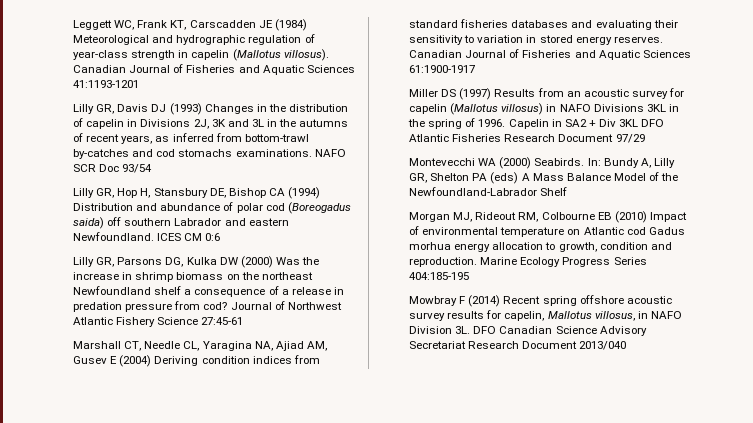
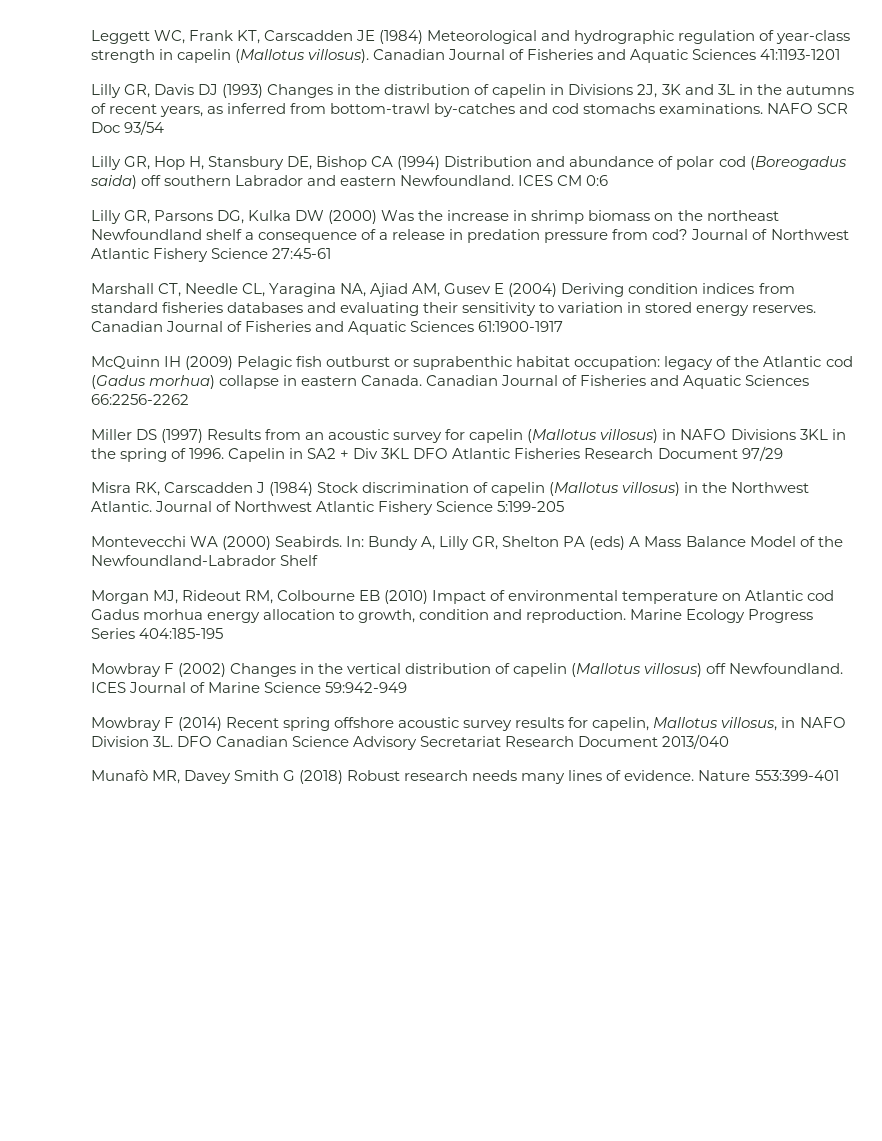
+ McQuinn IH (2009) Pelagic fish outburst or suprabenthic habitat occupation: legacy of the Atlantic cod (Gadus morhua) collapse in eastern Canada. Canadian Journal of Fisheries and Aquatic Sciences 66:2256-2262
+ Misra RK, Carscadden J (1984) Stock discrimination of capelin (Mallotus villosus) in the Northwest Atlantic. Journal of Northwest Atlantic Fishery Science 5:199-205
+ Mowbray F (2002) Changes in the vertical distribution of capelin (Mallotus villosus) off Newfoundland. ICES Journal of Marine Science 59:942-949
+ Munafò MR, Davey Smith G (2018) Robust research needs many lines of evidence. Nature 553:399-401

